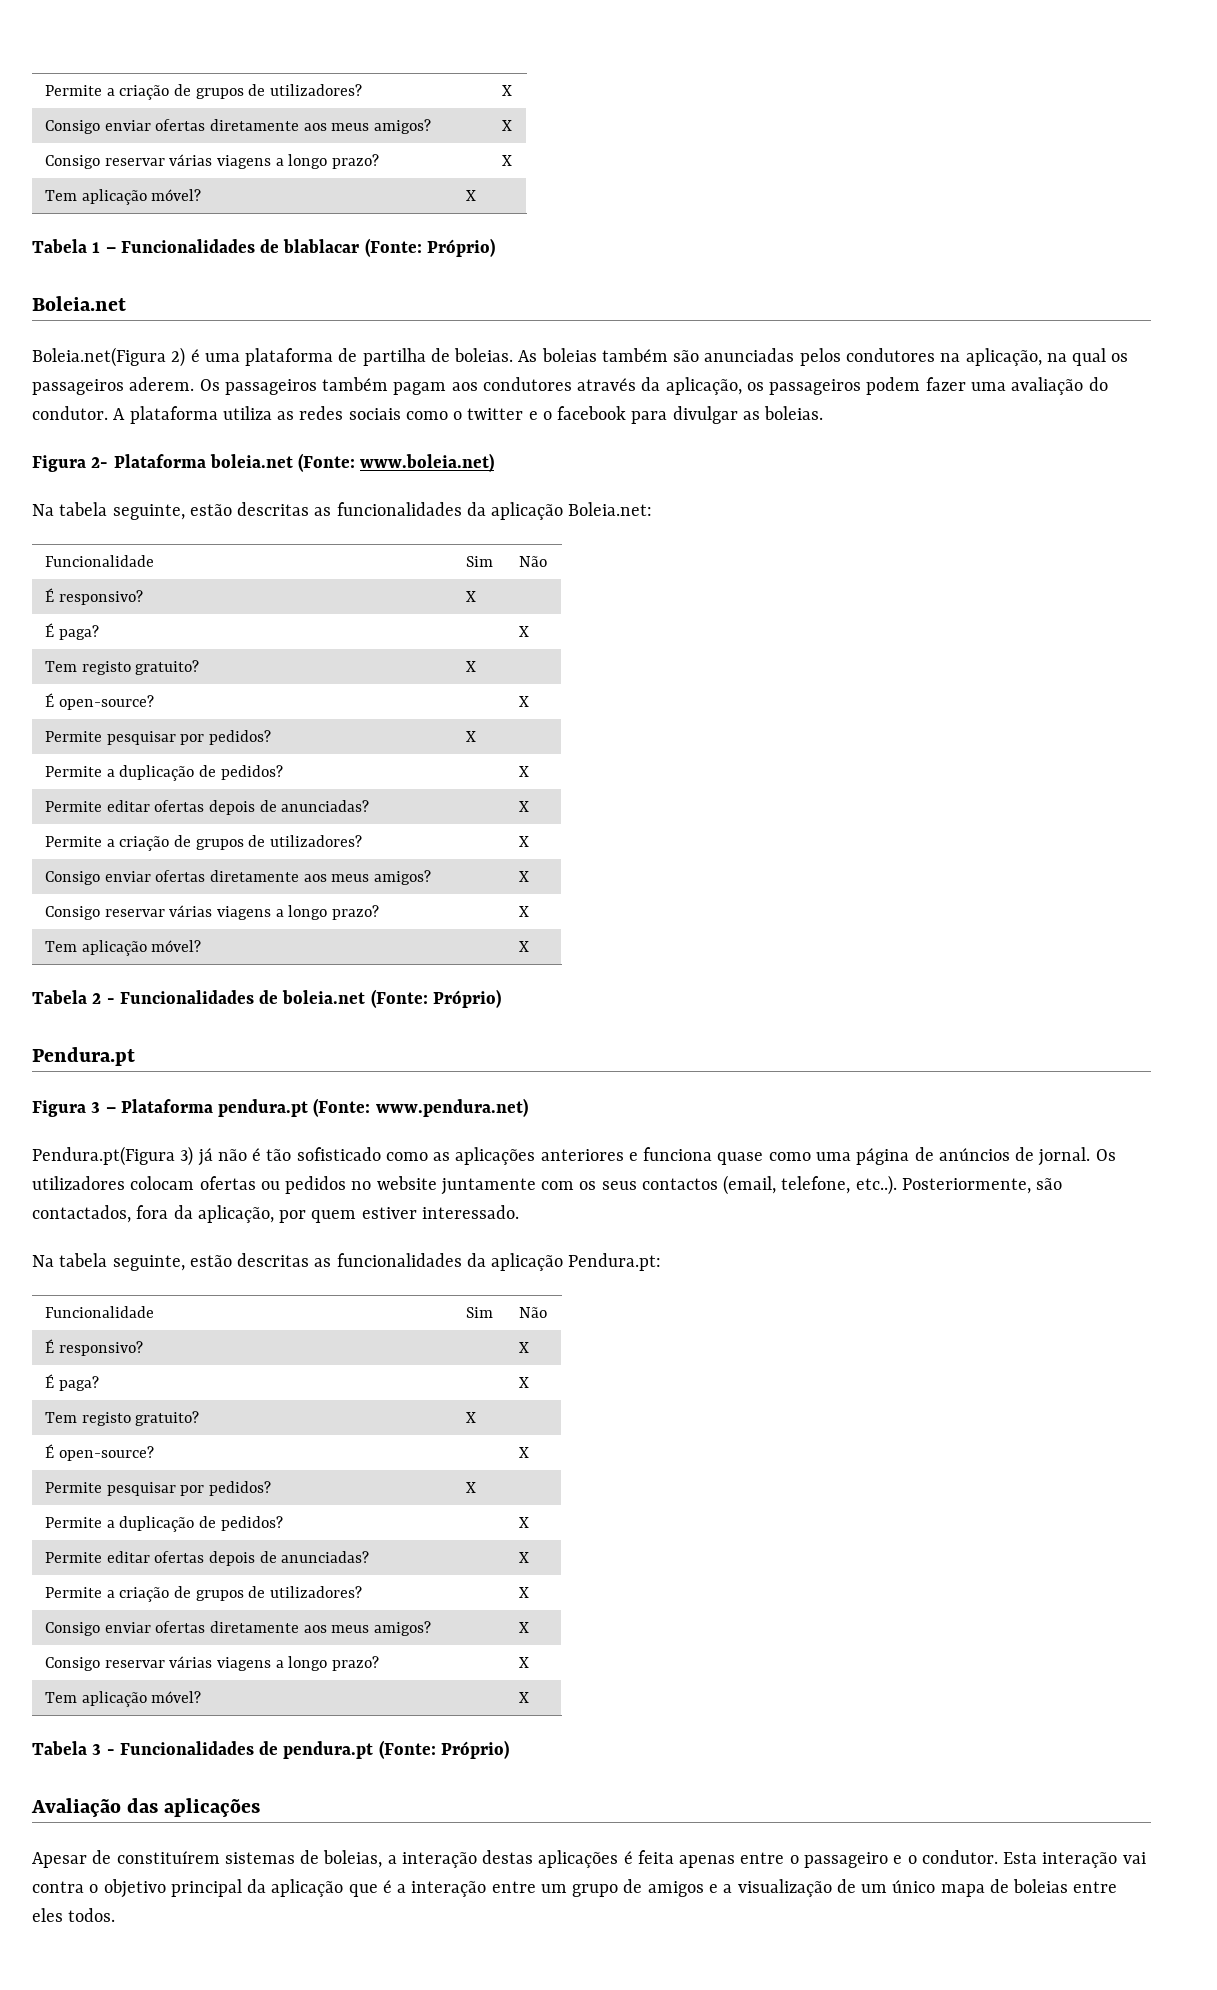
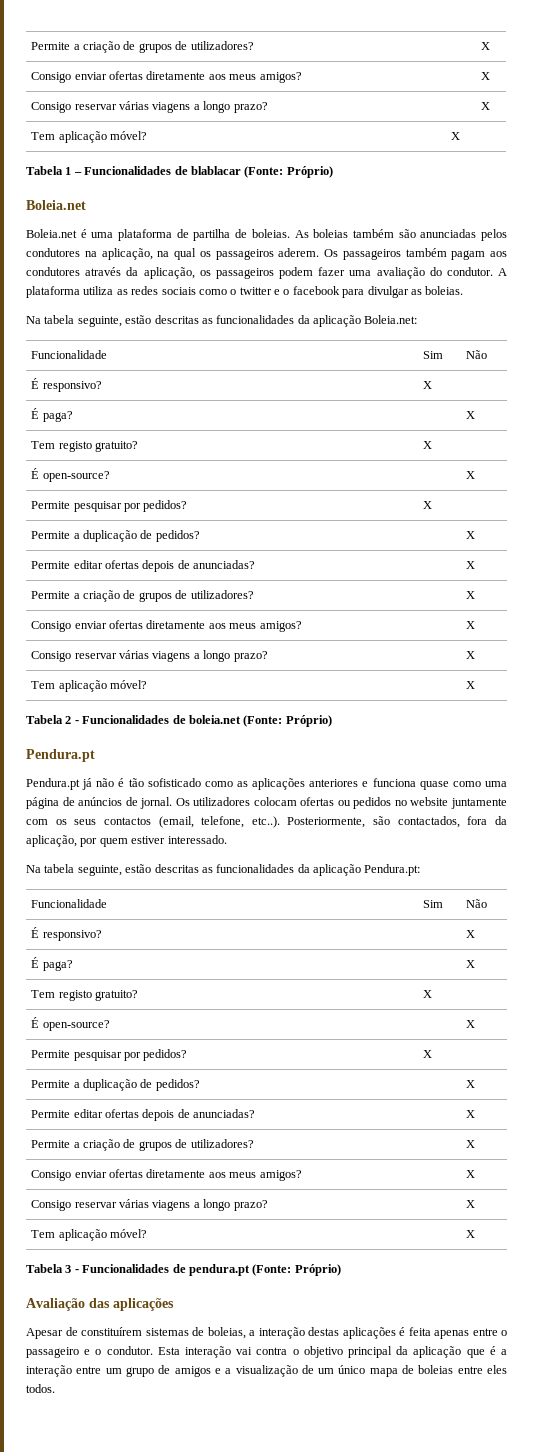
- Boleia.net(Figura 2) é uma plataforma de partilha de boleias.
+ Boleia.net é uma plataforma de partilha de boleias.
- Figura 2- Plataforma boleia.net (Fonte: www.boleia.net)
- Figura 3 – Plataforma pendura.pt (Fonte: www.pendura.net)
- Pendura.pt(Figura 3) já não é tão sofisticado como as aplicações anteriores e funciona quase como uma página de anúncios de jornal.
+ Pendura.pt já não é tão sofisticado como as aplicações anteriores e funciona quase como uma página de anúncios de jornal.

